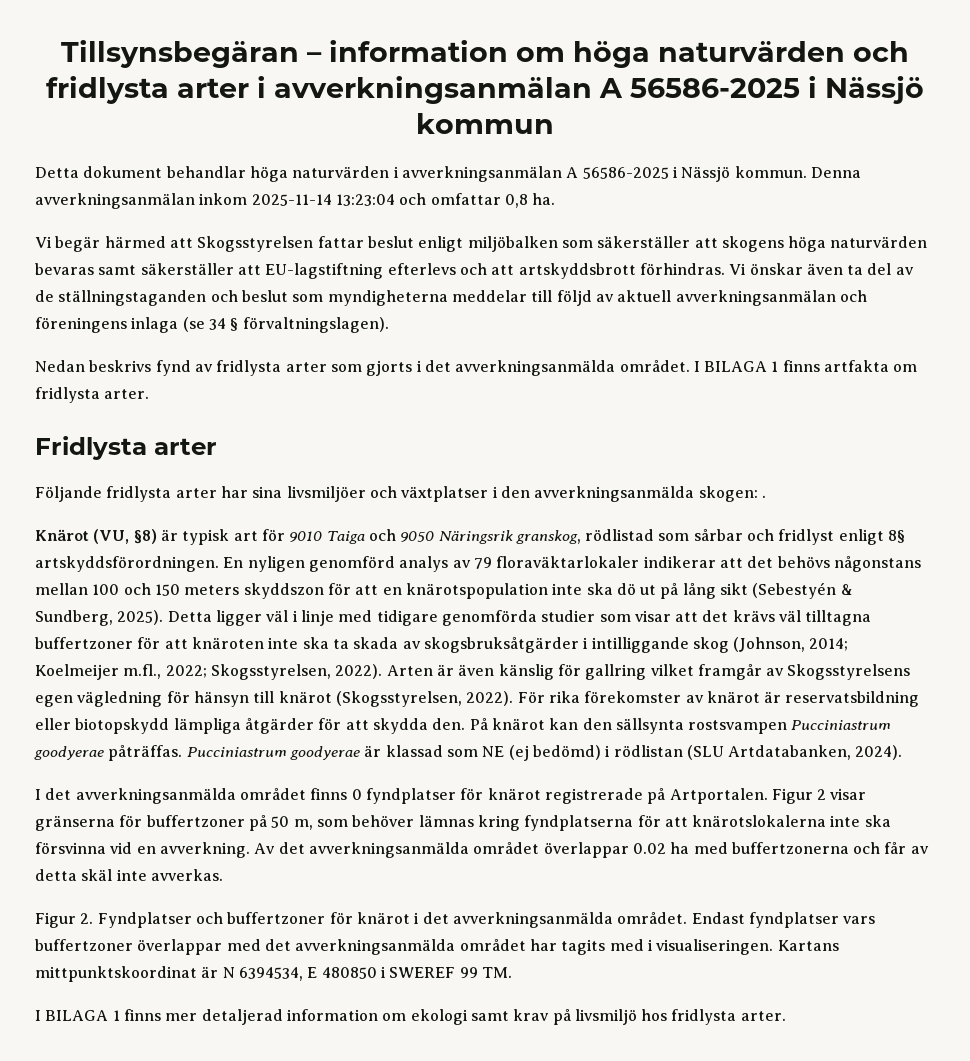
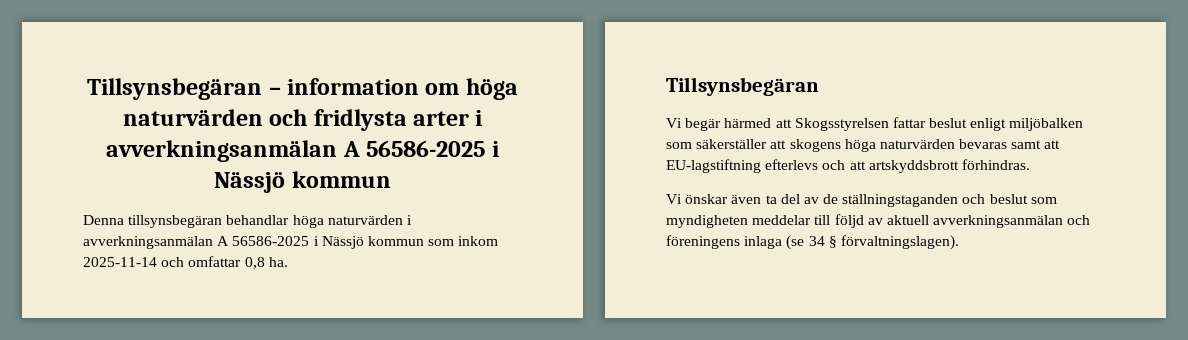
- Detta dokument behandlar höga naturvärden i avverkningsanmälan A 56586-2025 i Nässjö kommun. Denna avverkningsanmälan inkom 2025-11-14 13:23:04 och omfattar 0,8 ha.
+ Denna tillsynsbegäran behandlar höga naturvärden i avverkningsanmälan A 56586-2025 i Nässjö kommun som inkom 2025-11-14 och omfattar 0,8 ha.
+ Tillsynsbegäran
- Vi begär härmed att Skogsstyrelsen fattar beslut enligt miljöbalken som säkerställer att skogens höga naturvärden bevaras samt säkerställer att EU-lagstiftning efterlevs och att artskyddsbrott förhindras. Vi önskar även ta del av de ställningstaganden och beslut som myndigheterna meddelar till följd av aktuell avverkningsanmälan och föreningens inlaga (se 34 § förvaltningslagen).
+ Vi begär härmed att Skogsstyrelsen fattar beslut enligt miljöbalken som säkerställer att skogens höga naturvärden bevaras samt att EU-lagstiftning efterlevs och att artskyddsbrott förhindras.
+ Vi önskar även ta del av de ställningstaganden och beslut som myndigheten meddelar till följd av aktuell avverkningsanmälan och föreningens inlaga (se 34 § förvaltningslagen).
- Nedan beskrivs fynd av fridlysta arter som gjorts i det avverkningsanmälda området. I BILAGA 1 finns artfakta om fridlysta arter.
- Fridlysta arter
- Följande fridlysta arter har sina livsmiljöer och växtplatser i den avverkningsanmälda skogen: .
- Knärot (VU, §8) är typisk art för 9010 Taiga och 9050 Näringsrik granskog, rödlistad som sårbar och fridlyst enligt 8§ artskyddsförordningen. En nyligen genomförd analys av 79 floraväktarlokaler indikerar att det behövs någonstans mellan 100 och 150 meters skyddszon för att en knärotspopulation inte ska dö ut på lång sikt (Sebestyén & Sundberg, 2025). Detta ligger väl i linje med tidigare genomförda studier som visar att det krävs väl tilltagna buffertzoner för att knäroten inte ska ta skada av skogsbruksåtgärder i intilliggande skog (Johnson, 2014; Koelmeijer m.fl., 2022; Skogsstyrelsen, 2022). Arten är även känslig för gallring vilket framgår av Skogsstyrelsens egen vägledning för hänsyn till knärot (Skogsstyrelsen, 2022). För rika förekomster av knärot är reservatsbildning eller biotopskydd lämpliga åtgärder för att skydda den. På knärot kan den sällsynta rostsvampen Pucciniastrum goodyerae påträffas. Pucciniastrum goodyerae är klassad som NE (ej bedömd) i rödlistan (SLU Artdatabanken, 2024).
- I det avverkningsanmälda området finns 0 fyndplatser för knärot registrerade på Artportalen. Figur 2 visar gränserna för buffertzoner på 50 m, som behöver lämnas kring fyndplatserna för att knärotslokalerna inte ska försvinna vid en avverkning. Av det avverkningsanmälda området överlappar 0.02 ha med buffertzonerna och får av detta skäl inte avverkas.
- Figur 2. Fyndplatser och buffertzoner för knärot i det avverkningsanmälda området. Endast fyndplatser vars buffertzoner överlappar med det avverkningsanmälda området har tagits med i visualiseringen. Kartans mittpunktskoordinat är N 6394534, E 480850 i SWEREF 99 TM.
- I BILAGA 1 finns mer detaljerad information om ekologi samt krav på livsmiljö hos fridlysta arter.

